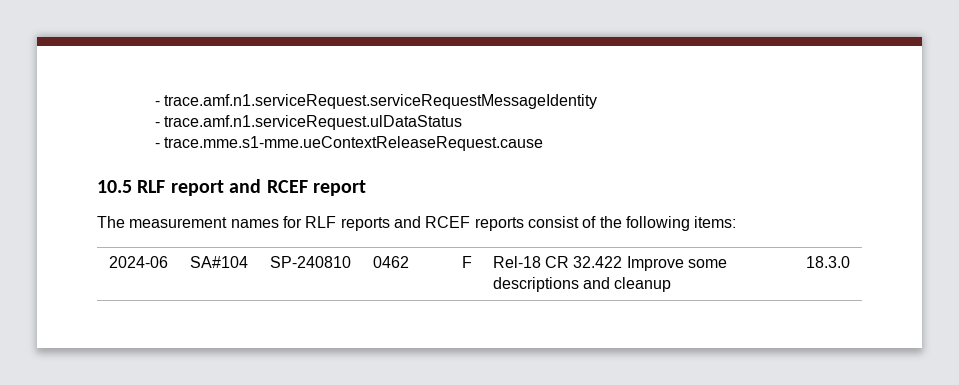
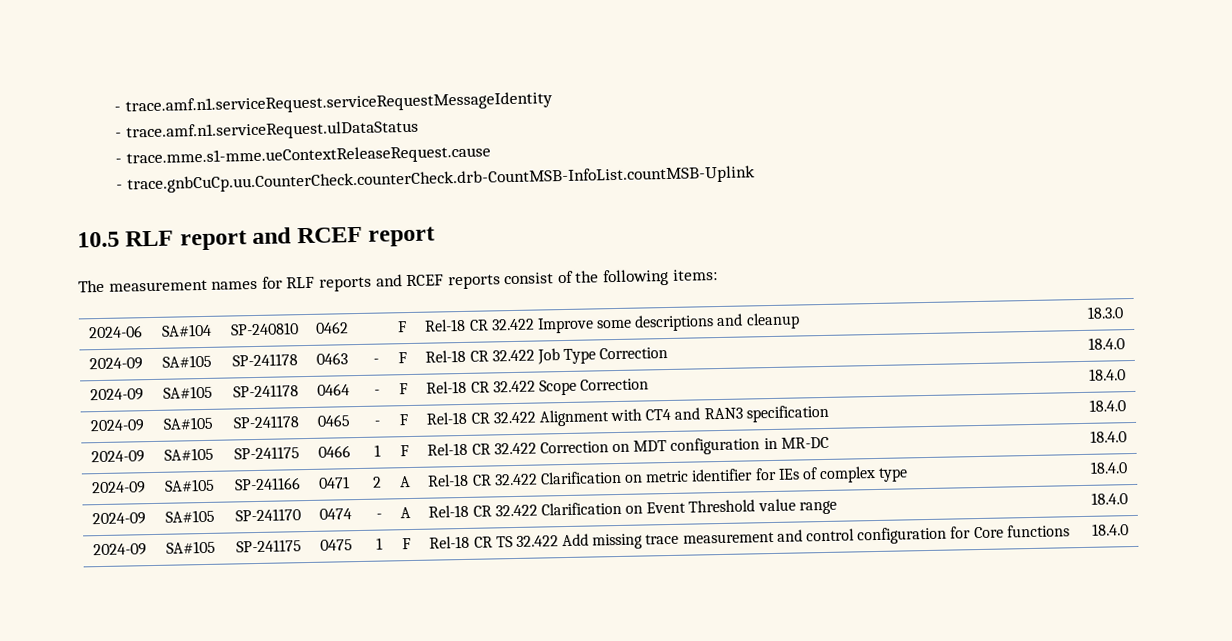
+ - trace.gnbCuCp.uu.CounterCheck.counterCheck.drb-CountMSB-InfoList.countMSB-Uplink
+ 2024-09 | SA#105 | SP-241178 | 0463 | - | F | Rel-18 CR 32.422 Job Type Correction | 18.4.0
+ 2024-09 | SA#105 | SP-241178 | 0464 | - | F | Rel-18 CR 32.422 Scope Correction | 18.4.0
+ 2024-09 | SA#105 | SP-241178 | 0465 | - | F | Rel-18 CR 32.422 Alignment with CT4 and RAN3 specification | 18.4.0
+ 2024-09 | SA#105 | SP-241175 | 0466 | 1 | F | Rel-18 CR 32.422 Correction on MDT configuration in MR-DC | 18.4.0
+ 2024-09 | SA#105 | SP-241166 | 0471 | 2 | A | Rel-18 CR 32.422 Clarification on metric identifier for IEs of complex type | 18.4.0
+ 2024-09 | SA#105 | SP-241170 | 0474 | - | A | Rel-18 CR 32.422 Clarification on Event Threshold value range | 18.4.0
+ 2024-09 | SA#105 | SP-241175 | 0475 | 1 | F | Rel-18 CR TS 32.422 Add missing trace measurement and control configuration for Core functions | 18.4.0

